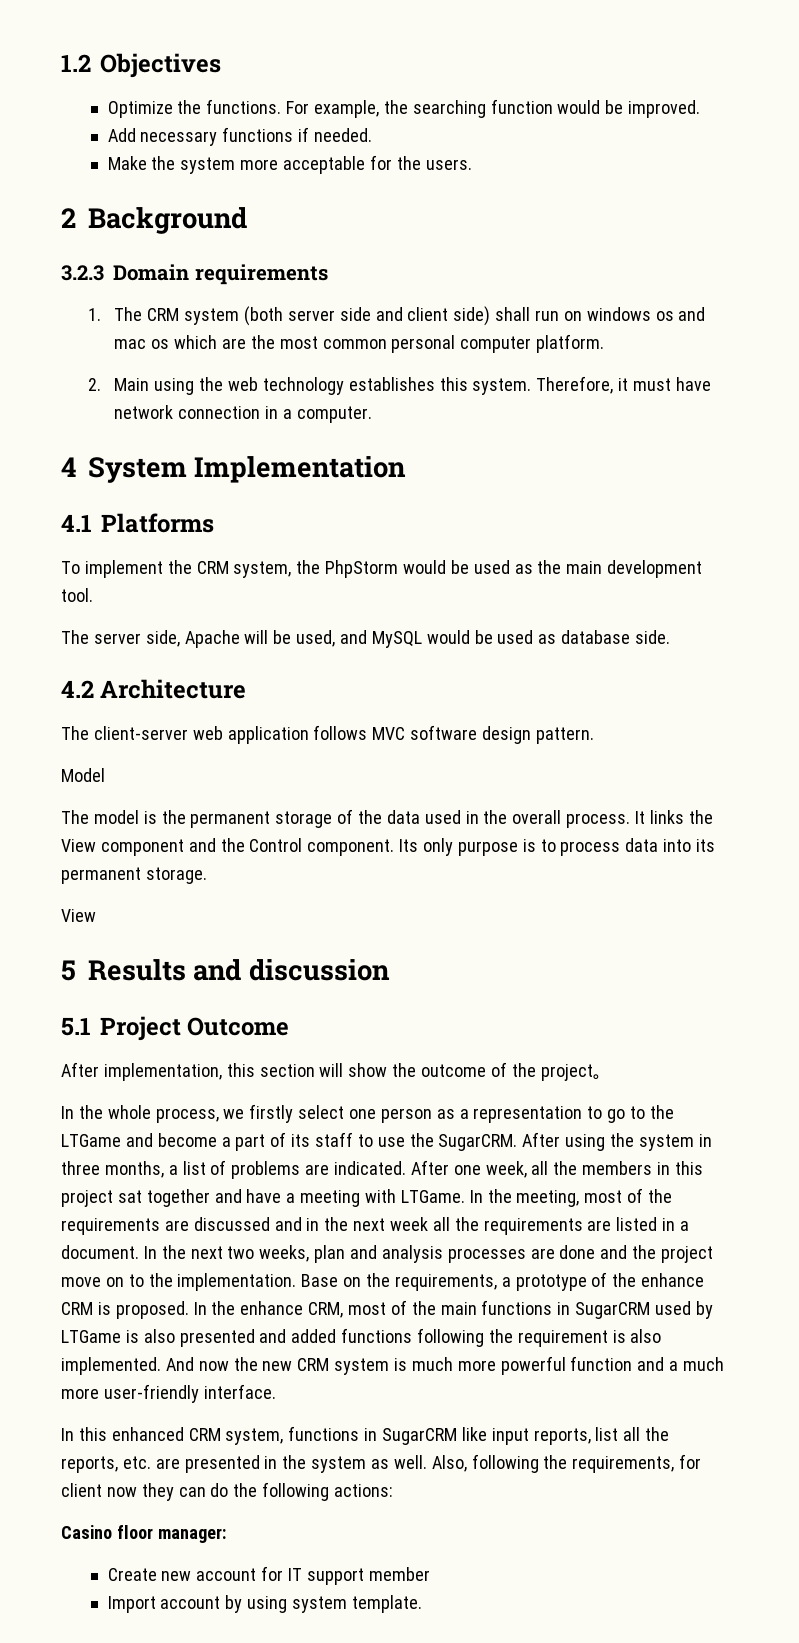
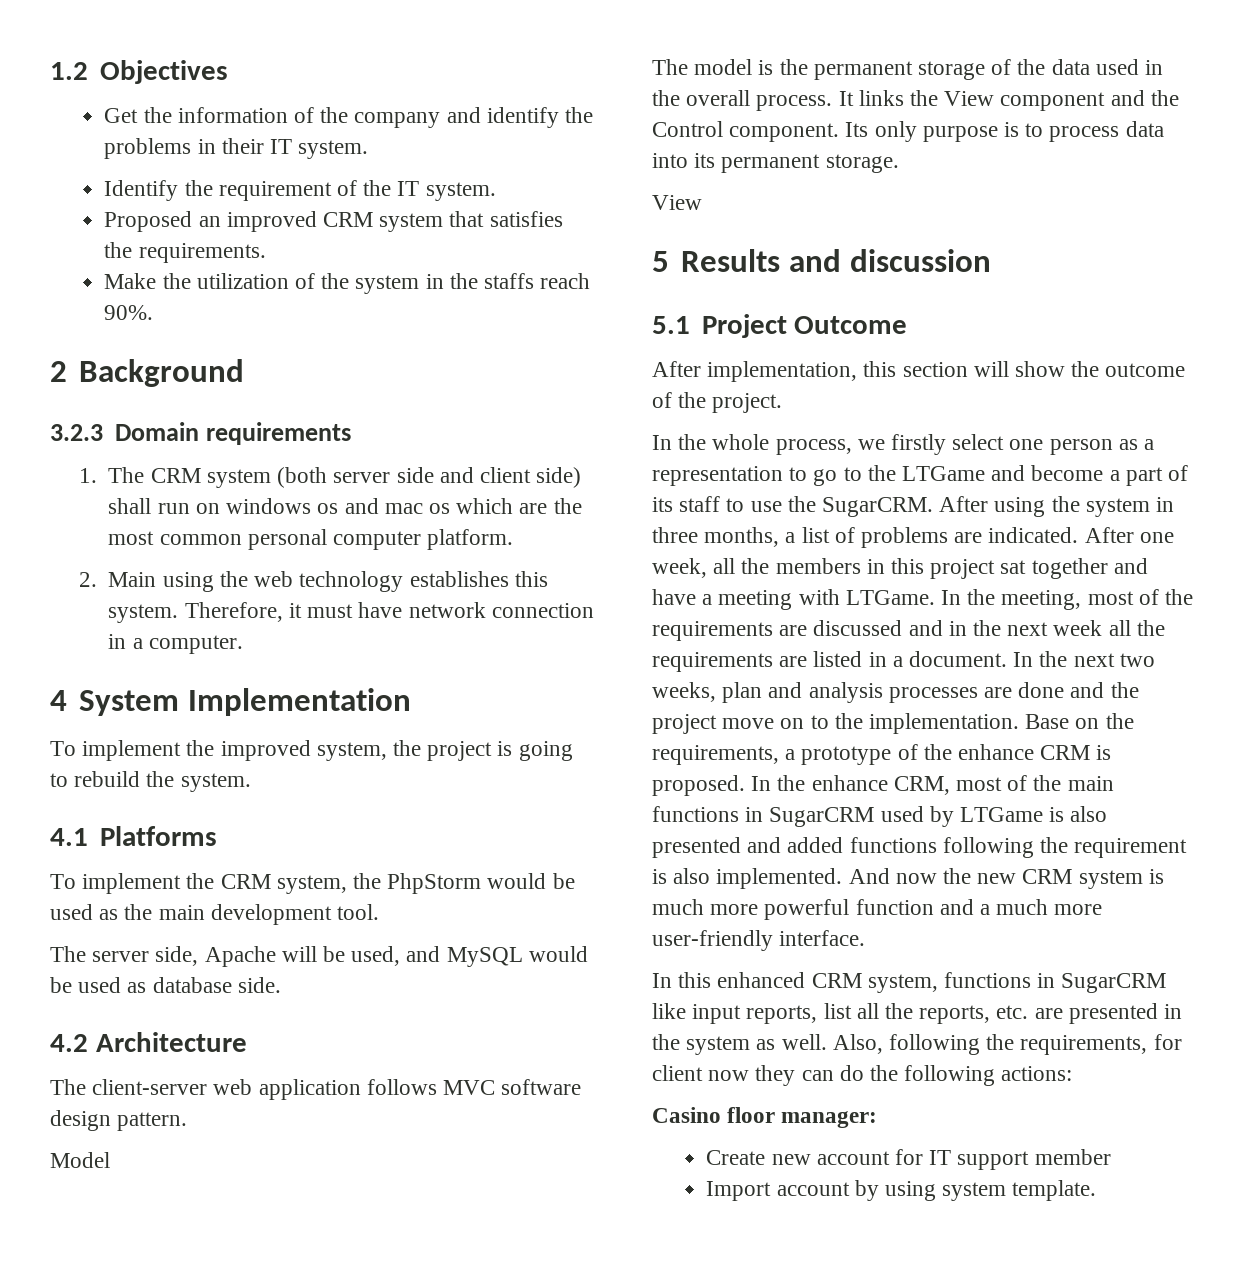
- Optimize the functions. For example, the searching function would be improved.
- Add necessary functions if needed.
- Make the system more acceptable for the users.
+ Get the information of the company and identify the problems in their IT system.
+ Identify the requirement of the IT system.
+ Proposed an improved CRM system that satisfies the requirements.
+ Make the utilization of the system in the staffs reach 90%.
+ To implement the improved system, the project is going to rebuild the system.
- After implementation, this section will show the outcome of the project。
+ After implementation, this section will show the outcome of the project.

